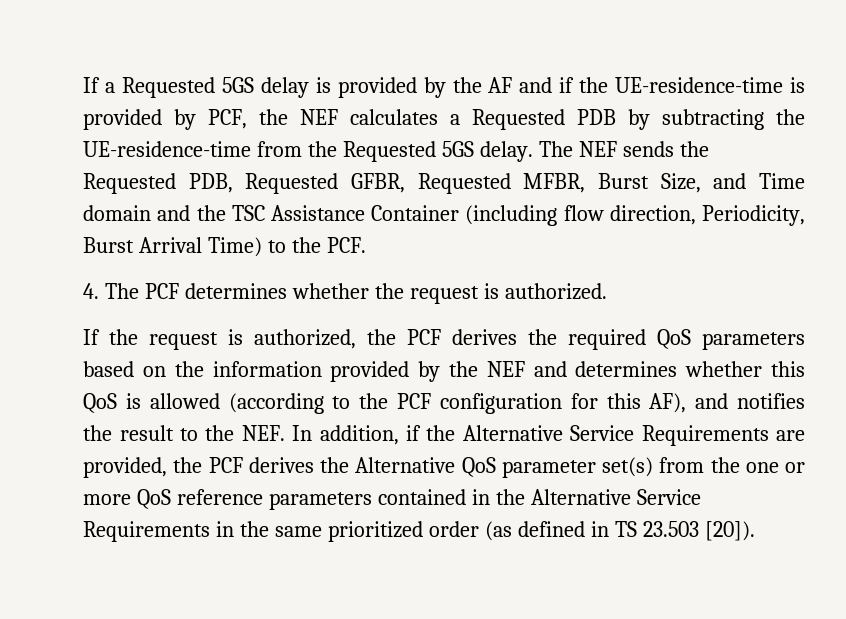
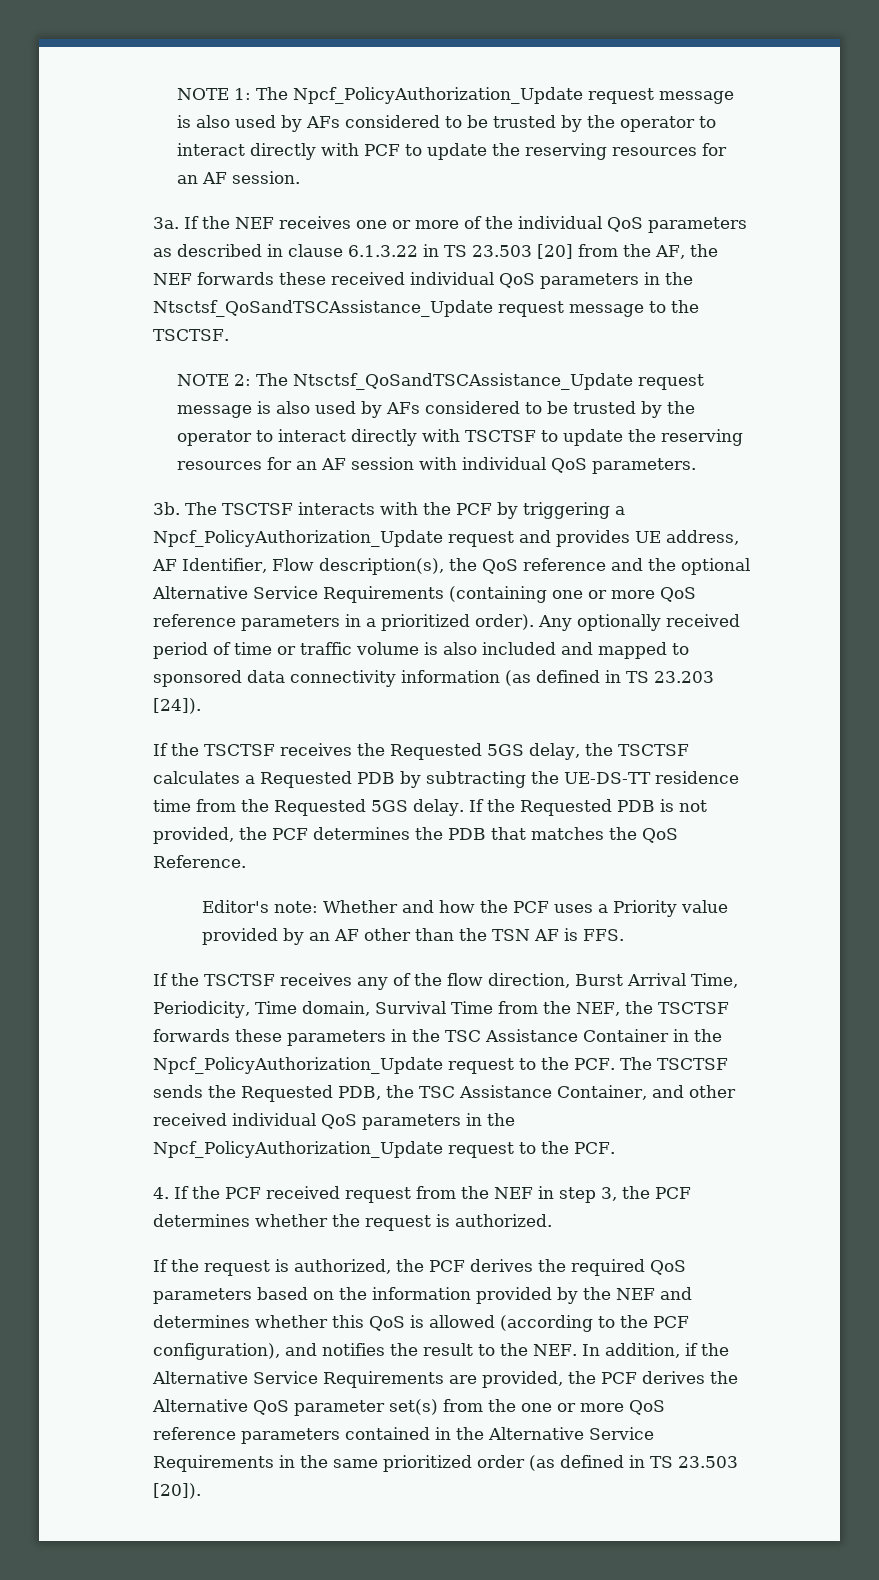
- If a Requested 5GS delay is provided by the AF and if the UE-residence-time is provided by PCF, the NEF calculates a Requested PDB by subtracting the UE-residence-time from the Requested 5GS delay.
+ NOTE 1: The Npcf_PolicyAuthorization_Update request message is also used by AFs considered to be trusted by the operator to interact directly with PCF to update the reserving resources for an AF session.
+ 3a. If the NEF receives one or more of the individual QoS parameters as described in clause 6.1.3.22 in TS 23.503 [20] from the AF, the NEF forwards these received individual QoS parameters in the Ntsctsf_QoSandTSCAssistance_Update request message to the TSCTSF.
+ NOTE 2: The Ntsctsf_QoSandTSCAssistance_Update request message is also used by AFs considered to be trusted by the operator to interact directly with TSCTSF to update the reserving resources for an AF session with individual QoS parameters.
+ 3b. The TSCTSF interacts with the PCF by triggering a Npcf_PolicyAuthorization_Update request and provides UE address, AF Identifier, Flow description(s), the QoS reference and the optional Alternative Service Requirements (containing one or more QoS reference parameters in a prioritized order). Any optionally received period of time or traffic volume is also included and mapped to sponsored data connectivity information (as defined in TS 23.203 [24]).
+ If the TSCTSF receives the Requested 5GS delay, the TSCTSF calculates a Requested PDB by subtracting the UE-DS-TT residence time from the Requested 5GS delay.
- The NEF sends the Requested PDB, Requested GFBR, Requested MFBR, Burst Size, and Time domain and the TSC Assistance Container (including flow direction, Periodicity, Burst Arrival Time) to the PCF.
- 4. The PCF determines whether the request is authorized.
+ If the Requested PDB is not provided, the PCF determines the PDB that matches the QoS Reference.
+ Editor's note: Whether and how the PCF uses a Priority value provided by an AF other than the TSN AF is FFS.
+ If the TSCTSF receives any of the flow direction, Burst Arrival Time, Periodicity, Time domain, Survival Time from the NEF, the TSCTSF forwards these parameters in the TSC Assistance Container in the Npcf_PolicyAuthorization_Update request to the PCF. The TSCTSF sends the Requested PDB, the TSC Assistance Container, and other received individual QoS parameters in the Npcf_PolicyAuthorization_Update request to the PCF.
+ 4. If the PCF received request from the NEF in step 3, the PCF determines whether the request is authorized.
- If the request is authorized, the PCF derives the required QoS parameters based on the information provided by the NEF and determines whether this QoS is allowed (according to the PCF configuration for this AF), and notifies the result to the NEF. In addition, if the Alternative Service Requirements are provided, the PCF derives the Alternative QoS parameter set(s) from the one or more QoS reference parameters contained in the Alternative Service Requirements in the same prioritized order (as defined in TS 23.503 [20]).
+ If the request is authorized, the PCF derives the required QoS parameters based on the information provided by the NEF and determines whether this QoS is allowed (according to the PCF configuration), and notifies the result to the NEF. In addition, if the Alternative Service Requirements are provided, the PCF derives the Alternative QoS parameter set(s) from the one or more QoS reference parameters contained in the Alternative Service Requirements in the same prioritized order (as defined in TS 23.503 [20]).

